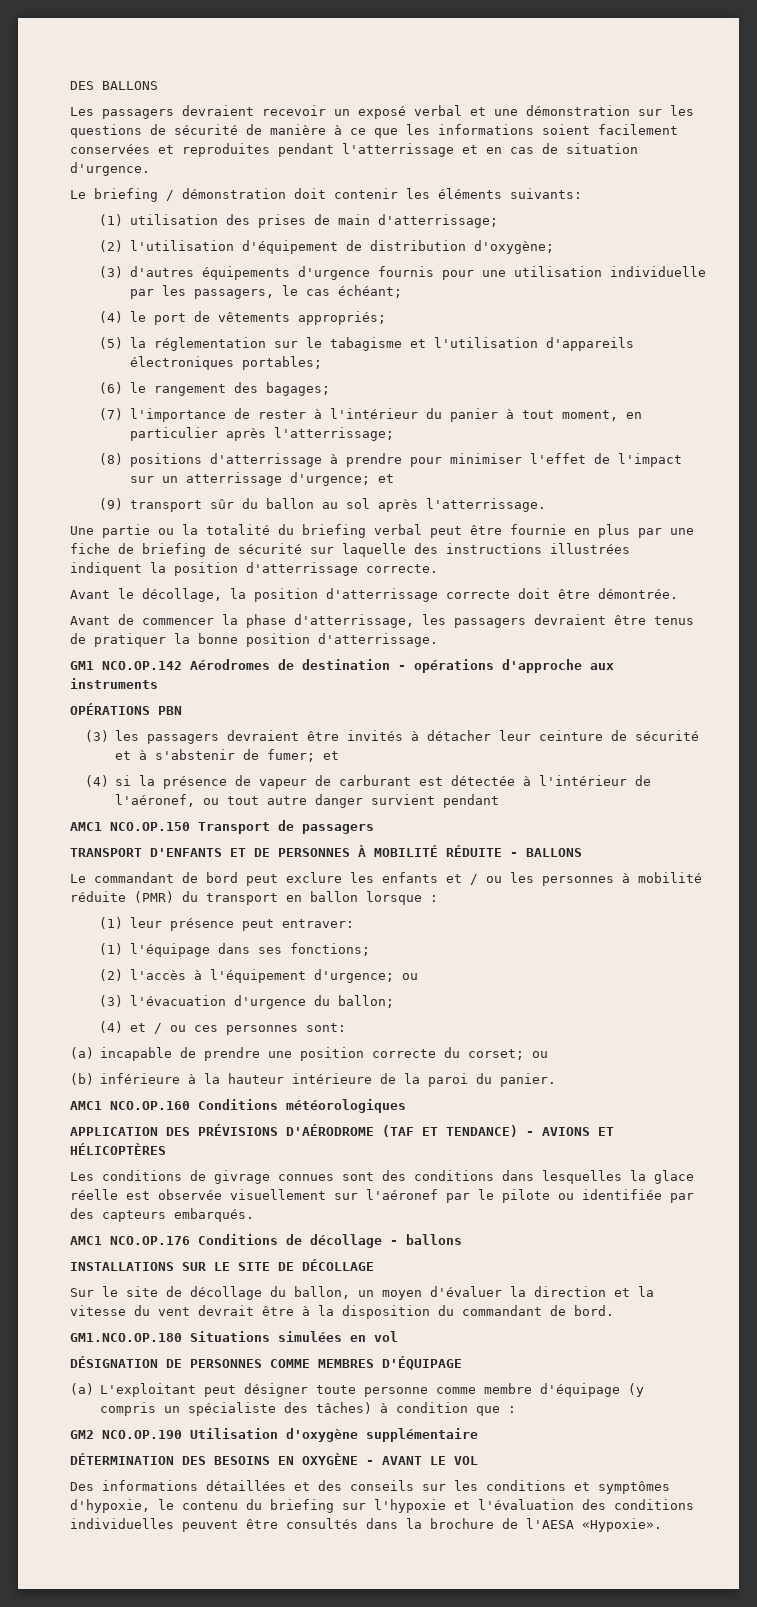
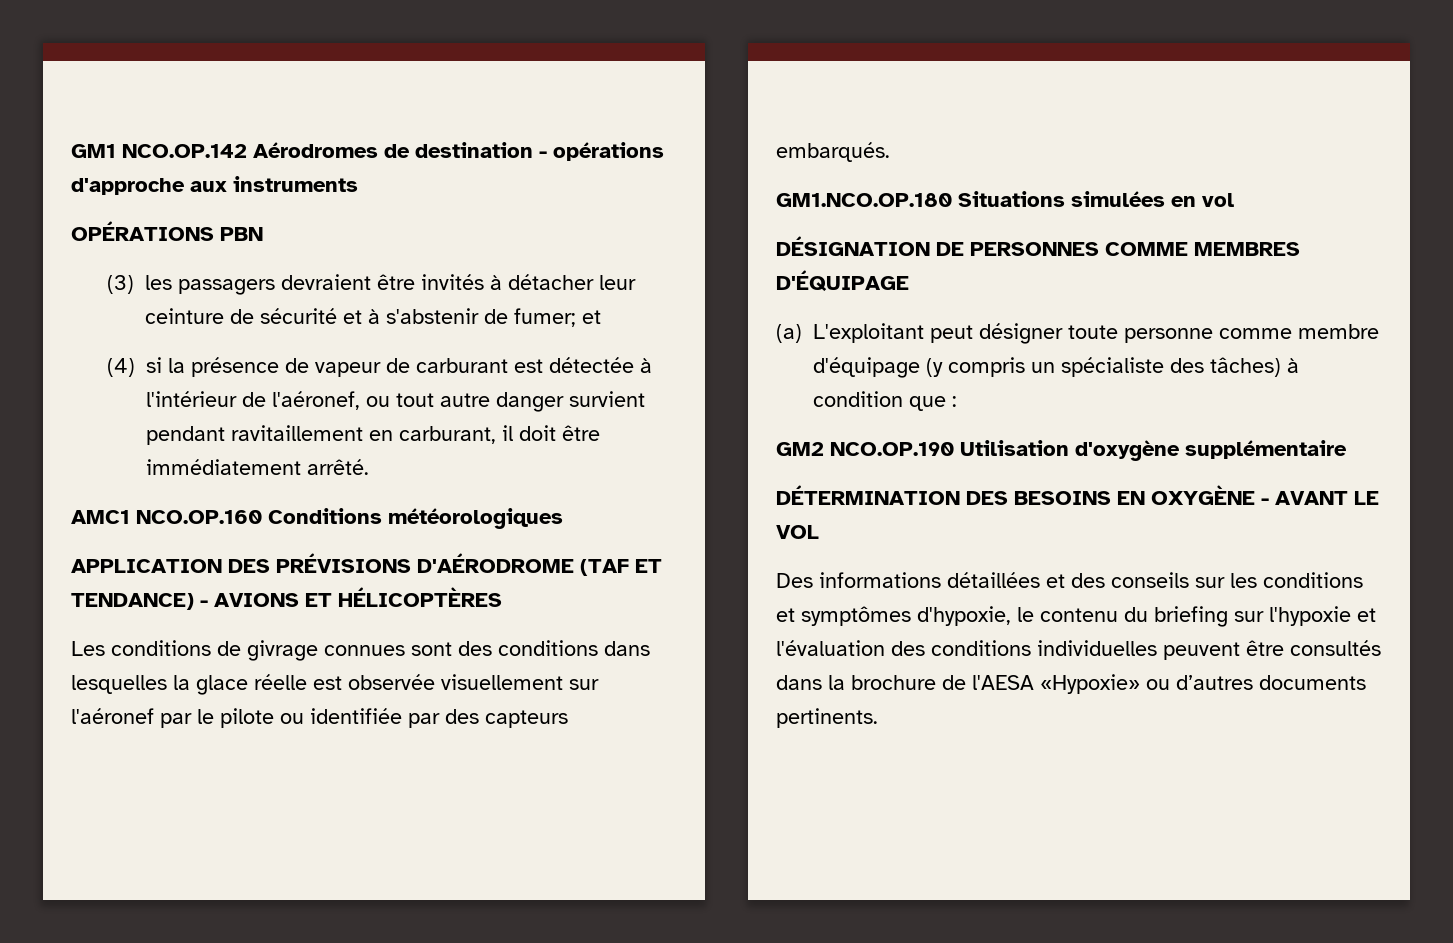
- DES BALLONS
- Les passagers devraient recevoir un exposé verbal et une démonstration sur les questions de sécurité de manière à ce que les informations soient facilement conservées et reproduites pendant l'atterrissage et en cas de situation d'urgence.
- Le briefing / démonstration doit contenir les éléments suivants:
- (1) utilisation des prises de main d'atterrissage;
- (2) l'utilisation d'équipement de distribution d'oxygène;
- (3) d'autres équipements d'urgence fournis pour une utilisation individuelle par les passagers, le cas échéant;
- (4) le port de vêtements appropriés;
- (5) la réglementation sur le tabagisme et l'utilisation d'appareils électroniques portables;
- (6) le rangement des bagages;
- (7) l'importance de rester à l'intérieur du panier à tout moment, en particulier après l'atterrissage;
- (8) positions d'atterrissage à prendre pour minimiser l'effet de l'impact sur un atterrissage d'urgence; et
- (9) transport sûr du ballon au sol après l'atterrissage.
- Une partie ou la totalité du briefing verbal peut être fournie en plus par une fiche de briefing de sécurité sur laquelle des instructions illustrées indiquent la position d'atterrissage correcte.
- Avant le décollage, la position d'atterrissage correcte doit être démontrée.
- Avant de commencer la phase d'atterrissage, les passagers devraient être tenus de pratiquer la bonne position d'atterrissage.
- (4) si la présence de vapeur de carburant est détectée à l'intérieur de l'aéronef, ou tout autre danger survient pendant
- AMC1 NCO.OP.150 Transport de passagers
- TRANSPORT D'ENFANTS ET DE PERSONNES À MOBILITÉ RÉDUITE - BALLONS
- Le commandant de bord peut exclure les enfants et / ou les personnes à mobilité réduite (PMR) du transport en ballon lorsque :
- (1) leur présence peut entraver:
- (1) l'équipage dans ses fonctions;
- (2) l'accès à l'équipement d'urgence; ou
- (3) l'évacuation d'urgence du ballon;
- (4) et / ou ces personnes sont:
- (a) incapable de prendre une position correcte du corset; ou
- (b) inférieure à la hauteur intérieure de la paroi du panier.
+ (4) si la présence de vapeur de carburant est détectée à l'intérieur de l'aéronef, ou tout autre danger survient pendant ravitaillement en carburant, il doit être immédiatement arrêté.
- AMC1 NCO.OP.176 Conditions de décollage - ballons
- INSTALLATIONS SUR LE SITE DE DÉCOLLAGE
- Sur le site de décollage du ballon, un moyen d'évaluer la direction et la vitesse du vent devrait être à la disposition du commandant de bord.
- Des informations détaillées et des conseils sur les conditions et symptômes d'hypoxie, le contenu du briefing sur l'hypoxie et l'évaluation des conditions individuelles peuvent être consultés dans la brochure de l'AESA «Hypoxie».
+ Des informations détaillées et des conseils sur les conditions et symptômes d'hypoxie, le contenu du briefing sur l'hypoxie et l'évaluation des conditions individuelles peuvent être consultés dans la brochure de l'AESA «Hypoxie» ou d’autres documents pertinents.

